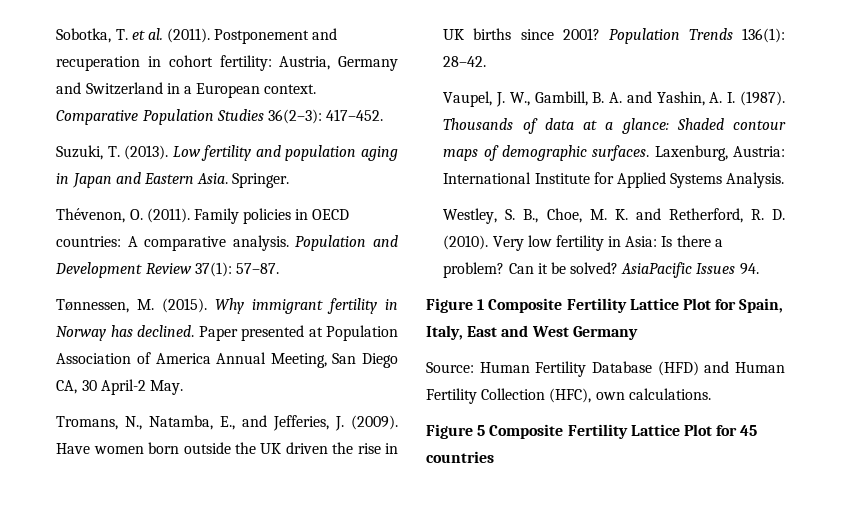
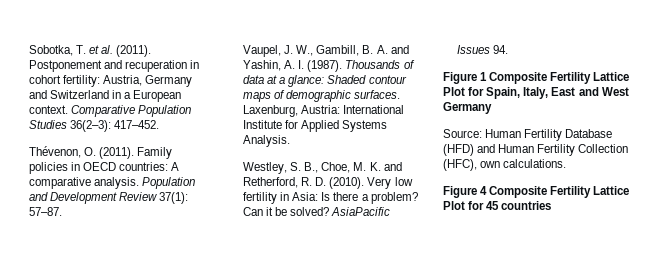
- Suzuki, T. (2013). Low fertility and population aging in Japan and Eastern Asia. Springer.
- Tønnessen, M. (2015). Why immigrant fertility in Norway has declined. Paper presented at Population Association of America Annual Meeting, San Diego CA, 30 April-2 May.
- Tromans, N., Natamba, E., and Jefferies, J. (2009). Have women born outside the UK driven the rise in UK births since 2001? Population Trends 136(1): 28–42.
- Figure 5 Composite Fertility Lattice Plot for 45 countries
+ Figure 4 Composite Fertility Lattice Plot for 45 countries

